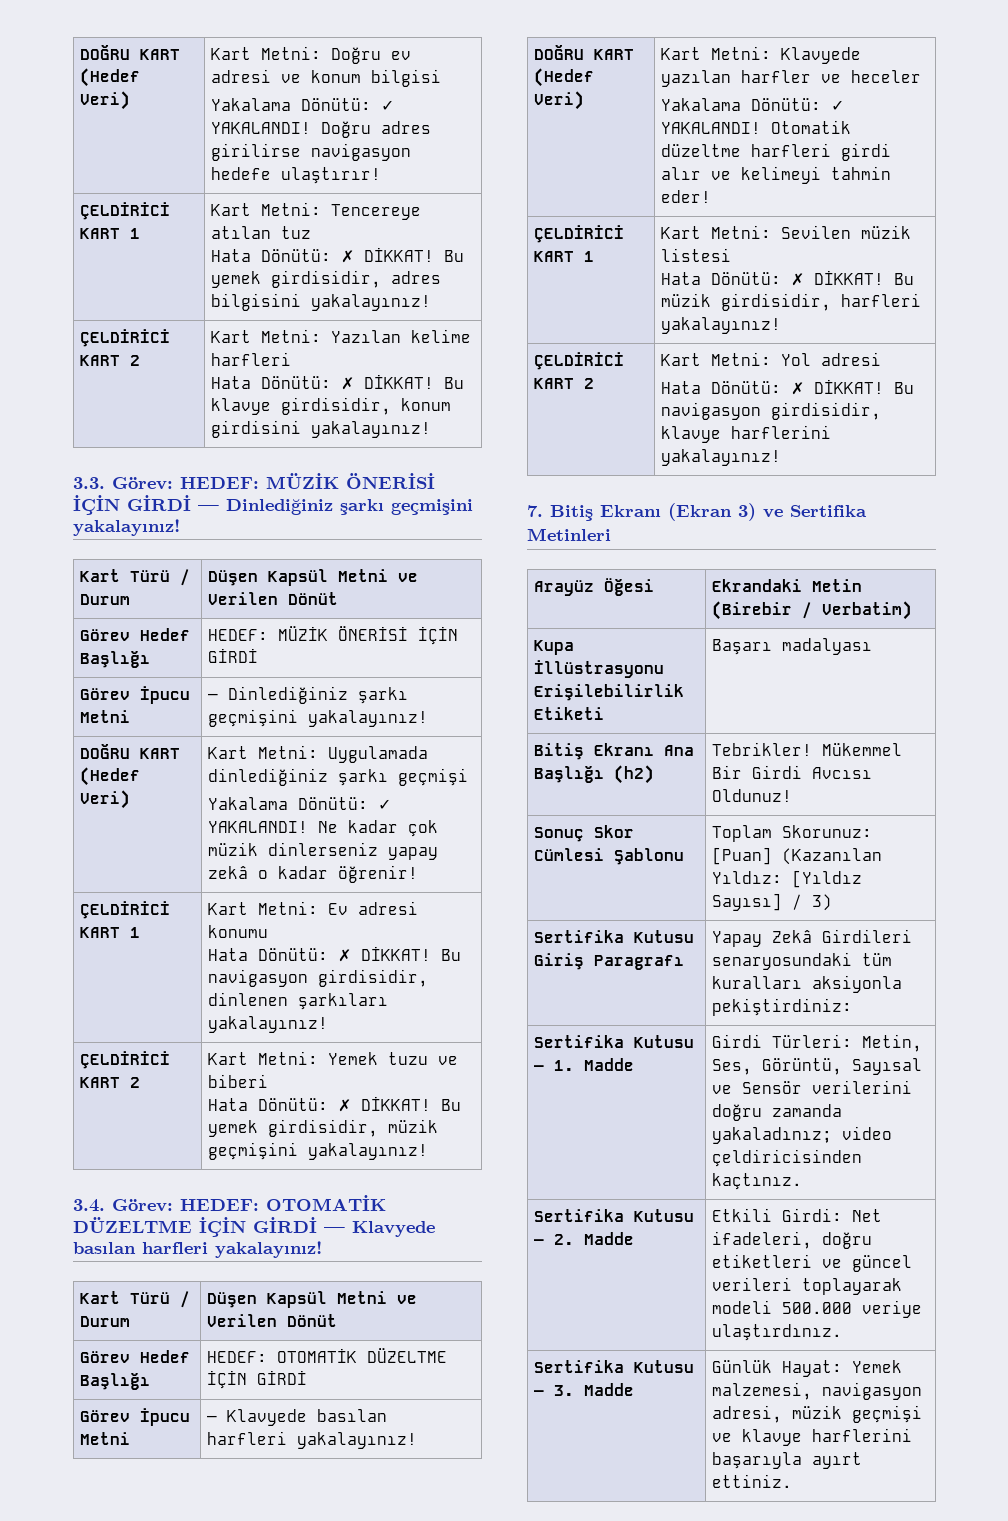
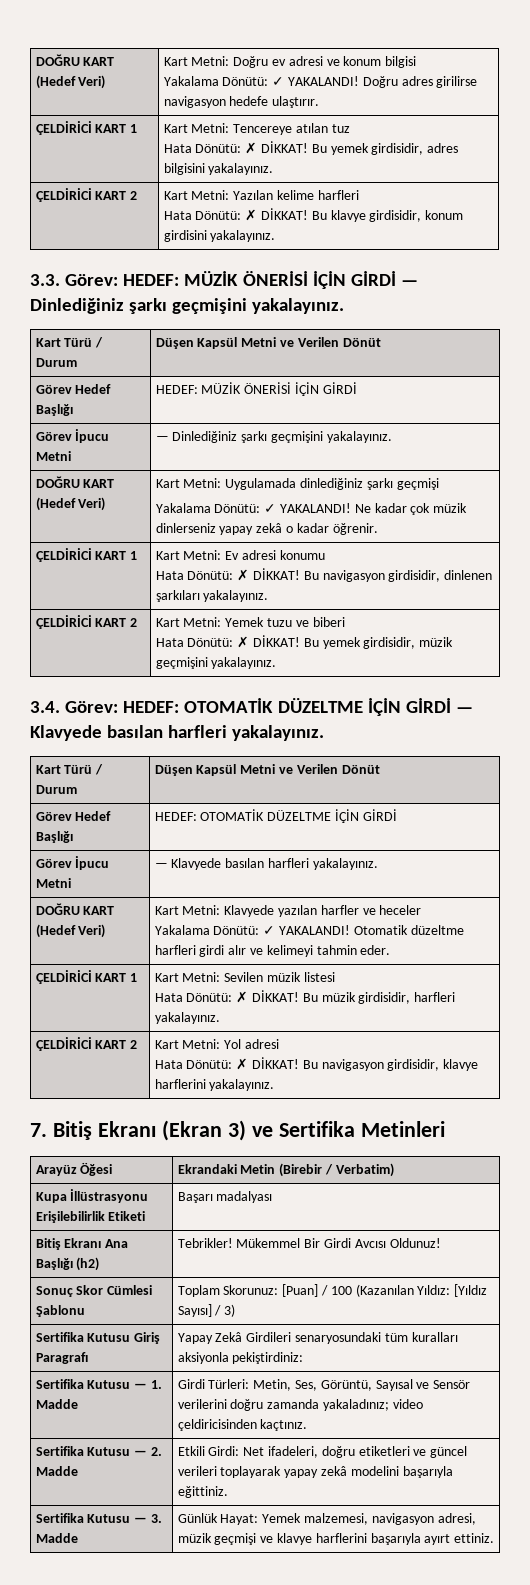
  DOĞRU KART (Hedef Veri) | Kart Metni: Doğru ev adresi ve konum bilgisi
- Yakalama Dönütü: ✓ YAKALANDI! Doğru adres girilirse navigasyon hedefe ulaştırır!
+ Yakalama Dönütü: ✓ YAKALANDI! Doğru adres girilirse navigasyon hedefe ulaştırır.
  ÇELDİRİCİ KART 1 | Kart Metni: Tencereye atılan tuz
- Hata Dönütü: ✗ DİKKAT! Bu yemek girdisidir, adres bilgisini yakalayınız!
+ Hata Dönütü: ✗ DİKKAT! Bu yemek girdisidir, adres bilgisini yakalayınız.
  ÇELDİRİCİ KART 2 | Kart Metni: Yazılan kelime harfleri
- Hata Dönütü: ✗ DİKKAT! Bu klavye girdisidir, konum girdisini yakalayınız!
+ Hata Dönütü: ✗ DİKKAT! Bu klavye girdisidir, konum girdisini yakalayınız.
- 3.3. Görev: HEDEF: MÜZİK ÖNERİSİ İÇİN GİRDİ — Dinlediğiniz şarkı geçmişini yakalayınız!
+ 3.3. Görev: HEDEF: MÜZİK ÖNERİSİ İÇİN GİRDİ — Dinlediğiniz şarkı geçmişini yakalayınız.
- Görev İpucu Metni | — Dinlediğiniz şarkı geçmişini yakalayınız!
+ Görev İpucu Metni | — Dinlediğiniz şarkı geçmişini yakalayınız.
  DOĞRU KART (Hedef Veri) | Kart Metni: Uygulamada dinlediğiniz şarkı geçmişi
- Yakalama Dönütü: ✓ YAKALANDI! Ne kadar çok müzik dinlerseniz yapay zekâ o kadar öğrenir!
+ Yakalama Dönütü: ✓ YAKALANDI! Ne kadar çok müzik dinlerseniz yapay zekâ o kadar öğrenir.
  ÇELDİRİCİ KART 1 | Kart Metni: Ev adresi konumu
- Hata Dönütü: ✗ DİKKAT! Bu navigasyon girdisidir, dinlenen şarkıları yakalayınız!
+ Hata Dönütü: ✗ DİKKAT! Bu navigasyon girdisidir, dinlenen şarkıları yakalayınız.
  ÇELDİRİCİ KART 2 | Kart Metni: Yemek tuzu ve biberi
- Hata Dönütü: ✗ DİKKAT! Bu yemek girdisidir, müzik geçmişini yakalayınız!
+ Hata Dönütü: ✗ DİKKAT! Bu yemek girdisidir, müzik geçmişini yakalayınız.
- 3.4. Görev: HEDEF: OTOMATİK DÜZELTME İÇİN GİRDİ — Klavyede basılan harfleri yakalayınız!
+ 3.4. Görev: HEDEF: OTOMATİK DÜZELTME İÇİN GİRDİ — Klavyede basılan harfleri yakalayınız.
- Görev İpucu Metni | — Klavyede basılan harfleri yakalayınız!
+ Görev İpucu Metni | — Klavyede basılan harfleri yakalayınız.
  DOĞRU KART (Hedef Veri) | Kart Metni: Klavyede yazılan harfler ve heceler
- Yakalama Dönütü: ✓ YAKALANDI! Otomatik düzeltme harfleri girdi alır ve kelimeyi tahmin eder!
+ Yakalama Dönütü: ✓ YAKALANDI! Otomatik düzeltme harfleri girdi alır ve kelimeyi tahmin eder.
  ÇELDİRİCİ KART 1 | Kart Metni: Sevilen müzik listesi
- Hata Dönütü: ✗ DİKKAT! Bu müzik girdisidir, harfleri yakalayınız!
+ Hata Dönütü: ✗ DİKKAT! Bu müzik girdisidir, harfleri yakalayınız.
  ÇELDİRİCİ KART 2 | Kart Metni: Yol adresi
- Hata Dönütü: ✗ DİKKAT! Bu navigasyon girdisidir, klavye harflerini yakalayınız!
+ Hata Dönütü: ✗ DİKKAT! Bu navigasyon girdisidir, klavye harflerini yakalayınız.
- Sonuç Skor Cümlesi Şablonu | Toplam Skorunuz: [Puan] (Kazanılan Yıldız: [Yıldız Sayısı] / 3)
+ Sonuç Skor Cümlesi Şablonu | Toplam Skorunuz: [Puan] / 100 (Kazanılan Yıldız: [Yıldız Sayısı] / 3)
- Sertifika Kutusu — 2. Madde | Etkili Girdi: Net ifadeleri, doğru etiketleri ve güncel verileri toplayarak modeli 500.000 veriye ulaştırdınız.
+ Sertifika Kutusu — 2. Madde | Etkili Girdi: Net ifadeleri, doğru etiketleri ve güncel verileri toplayarak yapay zekâ modelini başarıyla eğittiniz.

